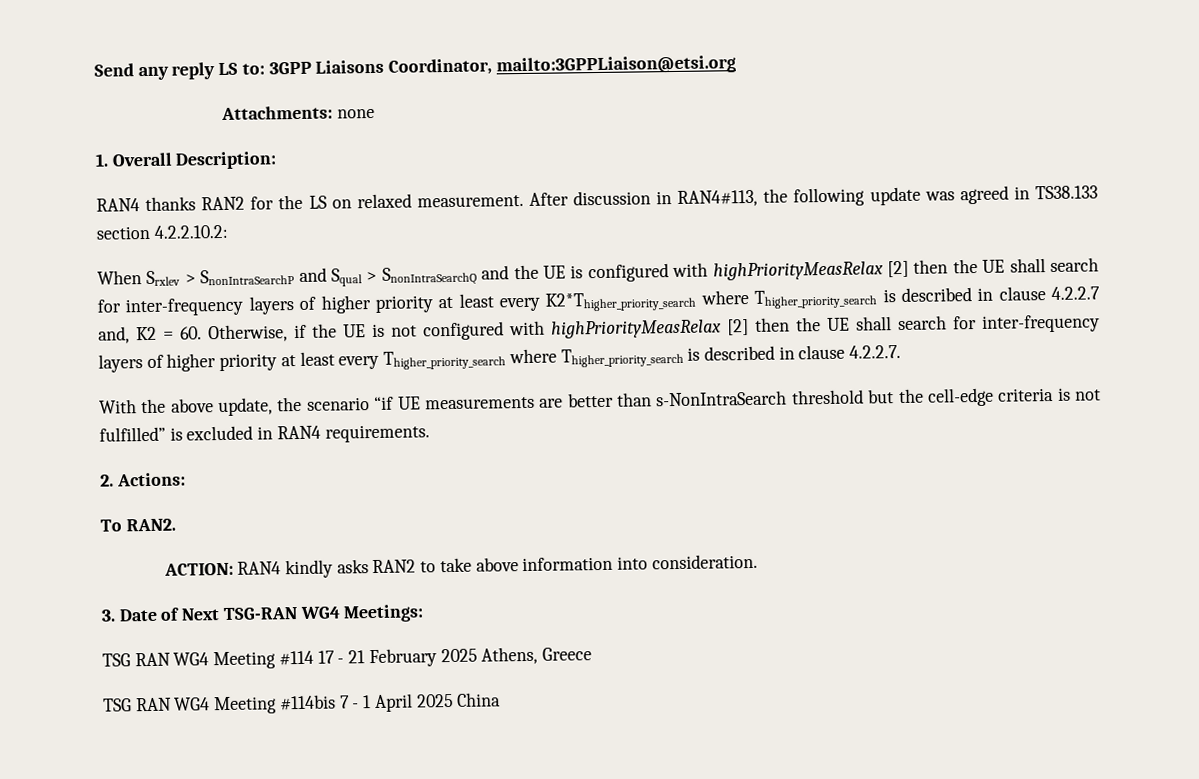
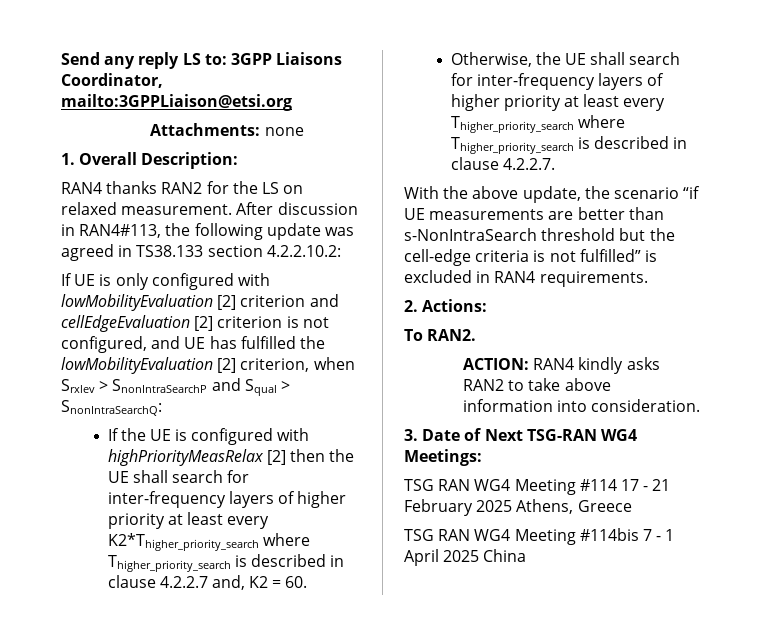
- When Srxlev > SnonIntraSearchP and Squal > SnonIntraSearchQ and the UE is configured with highPriorityMeasRelax [2] then the UE shall search for inter-frequency layers of higher priority at least every K2*Thigher_priority_search where Thigher_priority_search is described in clause 4.2.2.7 and, K2 = 60. Otherwise, if the UE is not configured with highPriorityMeasRelax [2] then the UE shall search for inter-frequency layers of higher priority at least every Thigher_priority_search where Thigher_priority_search is described in clause 4.2.2.7.
+ If UE is only configured with lowMobilityEvaluation [2] criterion and cellEdgeEvaluation [2] criterion is not configured, and UE has fulfilled the lowMobilityEvaluation [2] criterion, when Srxlev > SnonIntraSearchP and Squal > SnonIntraSearchQ:
+ If the UE is configured with highPriorityMeasRelax [2] then the UE shall search for inter-frequency layers of higher priority at least every K2*Thigher_priority_search where Thigher_priority_search is described in clause 4.2.2.7 and, K2 = 60.
+ Otherwise, the UE shall search for inter-frequency layers of higher priority at least every Thigher_priority_search where Thigher_priority_search is described in clause 4.2.2.7.

